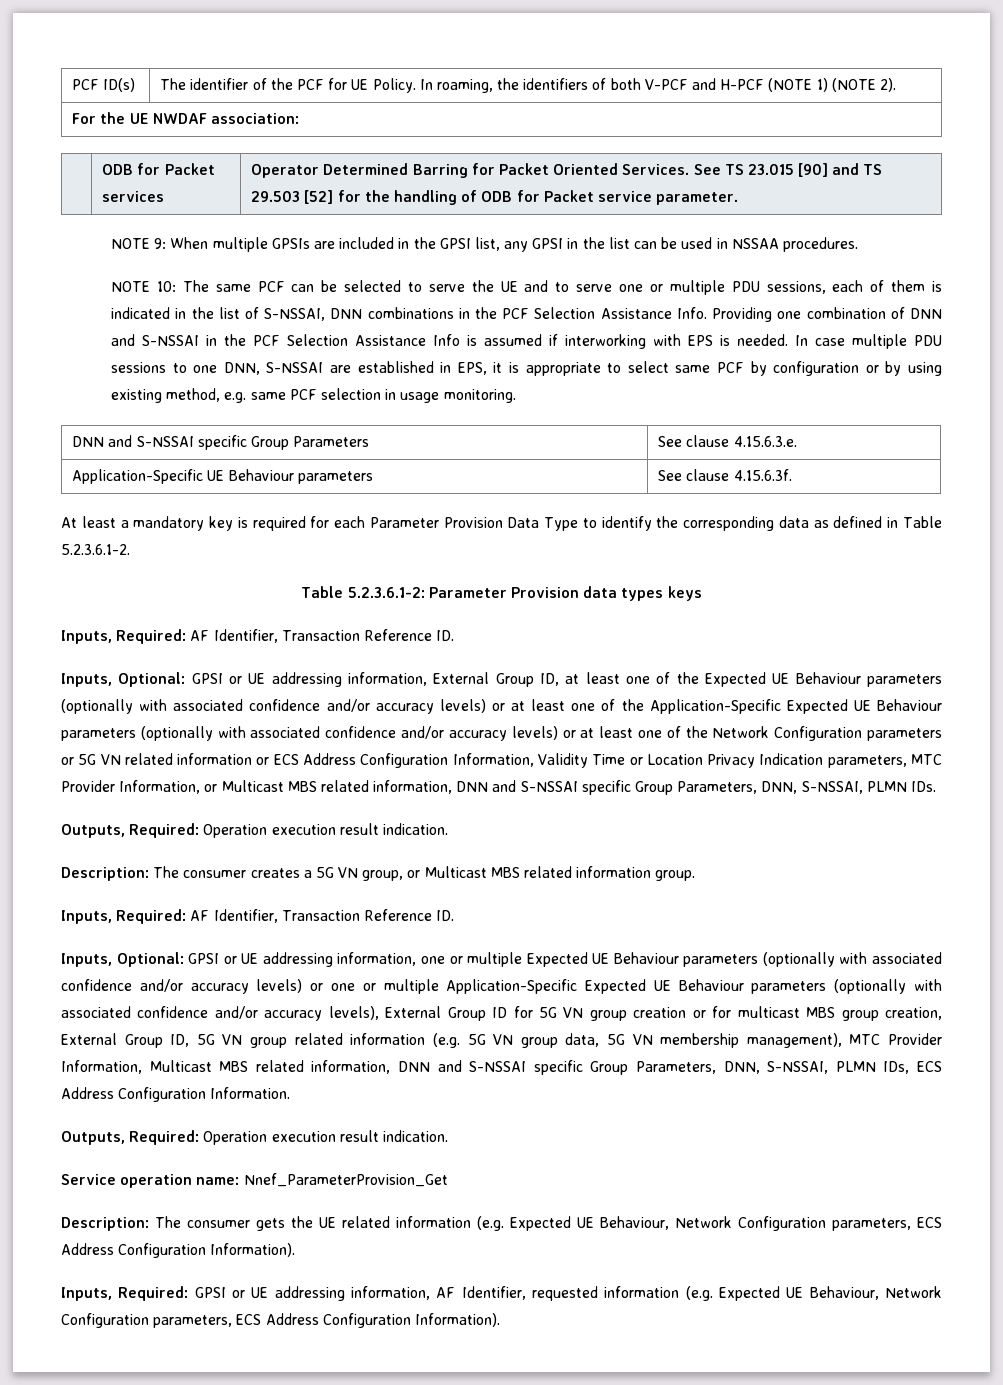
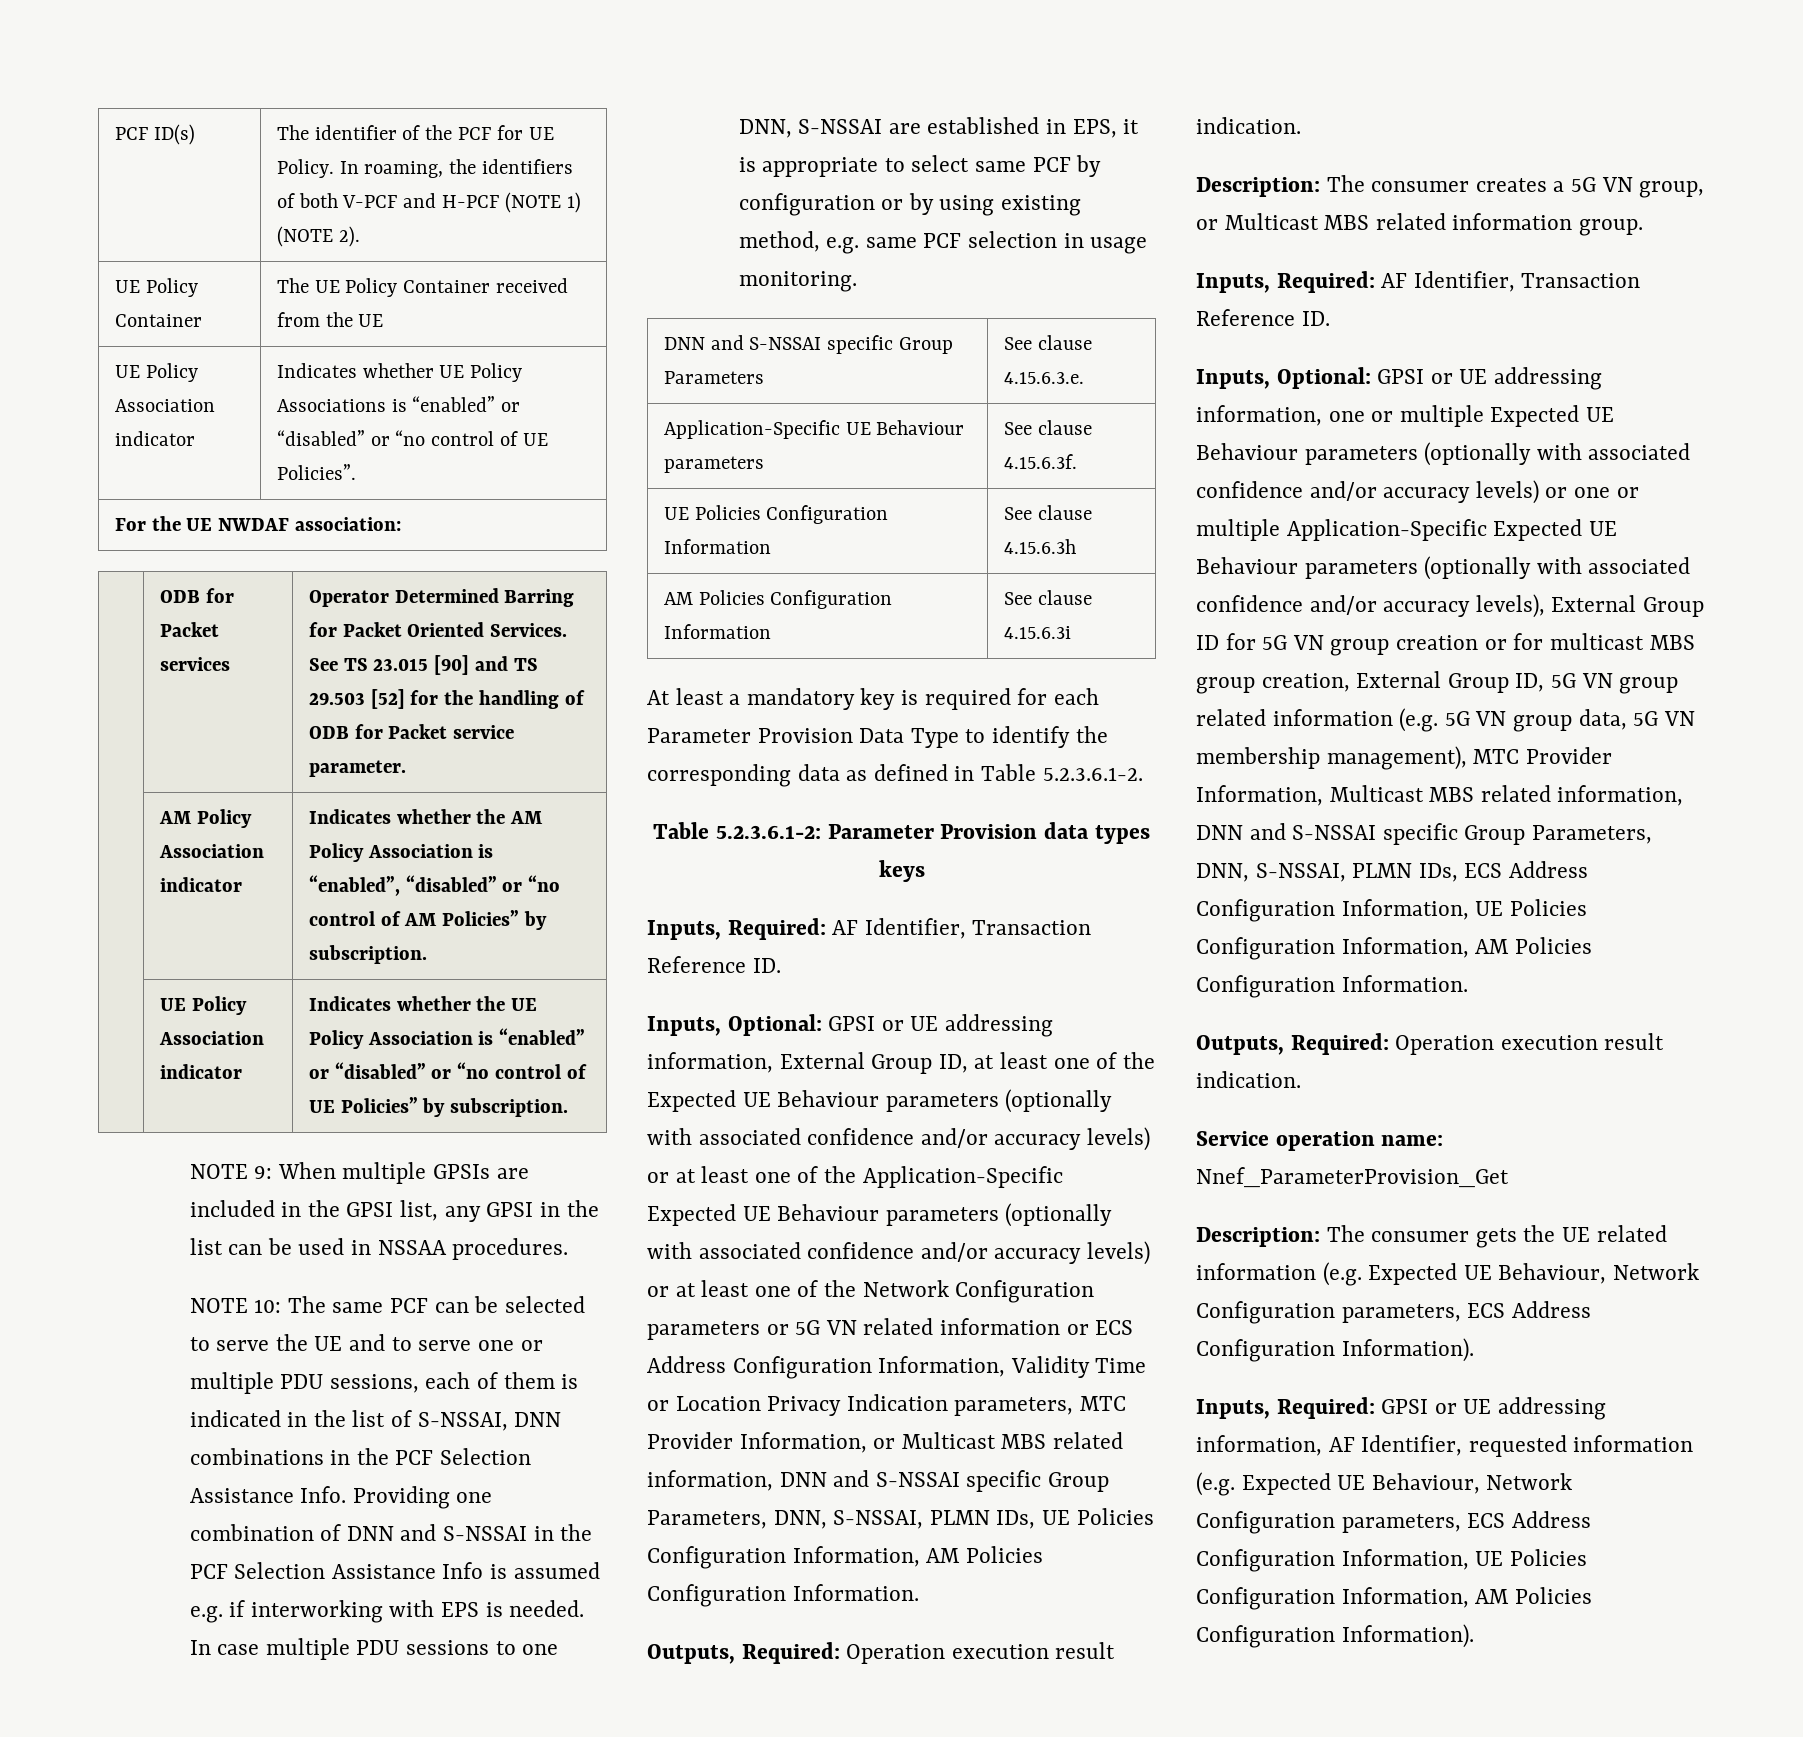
+ UE Policy Container | The UE Policy Container received from the UE
+ UE Policy Association indicator | Indicates whether UE Policy Associations is “enabled” or “disabled” or “no control of UE Policies”.
+ | AM Policy Association indicator | Indicates whether the AM Policy Association is “enabled”, “disabled” or “no control of AM Policies” by subscription.
+ | UE Policy Association indicator | Indicates whether the UE Policy Association is “enabled” or “disabled” or “no control of UE Policies” by subscription.
- Providing one combination of DNN and S-NSSAI in the PCF Selection Assistance Info is assumed if interworking with EPS is needed.
+ Providing one combination of DNN and S-NSSAI in the PCF Selection Assistance Info is assumed e.g. if interworking with EPS is needed.
+ UE Policies Configuration Information | See clause 4.15.6.3h
+ AM Policies Configuration Information | See clause 4.15.6.3i
- GPSI or UE addressing information, External Group ID, at least one of the Expected UE Behaviour parameters (optionally with associated confidence and/or accuracy levels) or at least one of the Application-Specific Expected UE Behaviour parameters (optionally with associated confidence and/or accuracy levels) or at least one of the Network Configuration parameters or 5G VN related information or ECS Address Configuration Information, Validity Time or Location Privacy Indication parameters, MTC Provider Information, or Multicast MBS related information, DNN and S-NSSAI specific Group Parameters, DNN, S-NSSAI, PLMN IDs.
+ GPSI or UE addressing information, External Group ID, at least one of the Expected UE Behaviour parameters (optionally with associated confidence and/or accuracy levels) or at least one of the Application-Specific Expected UE Behaviour parameters (optionally with associated confidence and/or accuracy levels) or at least one of the Network Configuration parameters or 5G VN related information or ECS Address Configuration Information, Validity Time or Location Privacy Indication parameters, MTC Provider Information, or Multicast MBS related information, DNN and S-NSSAI specific Group Parameters, DNN, S-NSSAI, PLMN IDs, UE Policies Configuration Information, AM Policies Configuration Information.
- GPSI or UE addressing information, one or multiple Expected UE Behaviour parameters (optionally with associated confidence and/or accuracy levels) or one or multiple Application-Specific Expected UE Behaviour parameters (optionally with associated confidence and/or accuracy levels), External Group ID for 5G VN group creation or for multicast MBS group creation, External Group ID, 5G VN group related information (e.g. 5G VN group data, 5G VN membership management), MTC Provider Information, Multicast MBS related information, DNN and S-NSSAI specific Group Parameters, DNN, S-NSSAI, PLMN IDs, ECS Address Configuration Information.
+ GPSI or UE addressing information, one or multiple Expected UE Behaviour parameters (optionally with associated confidence and/or accuracy levels) or one or multiple Application-Specific Expected UE Behaviour parameters (optionally with associated confidence and/or accuracy levels), External Group ID for 5G VN group creation or for multicast MBS group creation, External Group ID, 5G VN group related information (e.g. 5G VN group data, 5G VN membership management), MTC Provider Information, Multicast MBS related information, DNN and S-NSSAI specific Group Parameters, DNN, S-NSSAI, PLMN IDs, ECS Address Configuration Information, UE Policies Configuration Information, AM Policies Configuration Information.
- Inputs, Required: GPSI or UE addressing information, AF Identifier, requested information (e.g. Expected UE Behaviour, Network Configuration parameters, ECS Address Configuration Information).
+ Inputs, Required: GPSI or UE addressing information, AF Identifier, requested information (e.g. Expected UE Behaviour, Network Configuration parameters, ECS Address Configuration Information, UE Policies Configuration Information, AM Policies Configuration Information).

